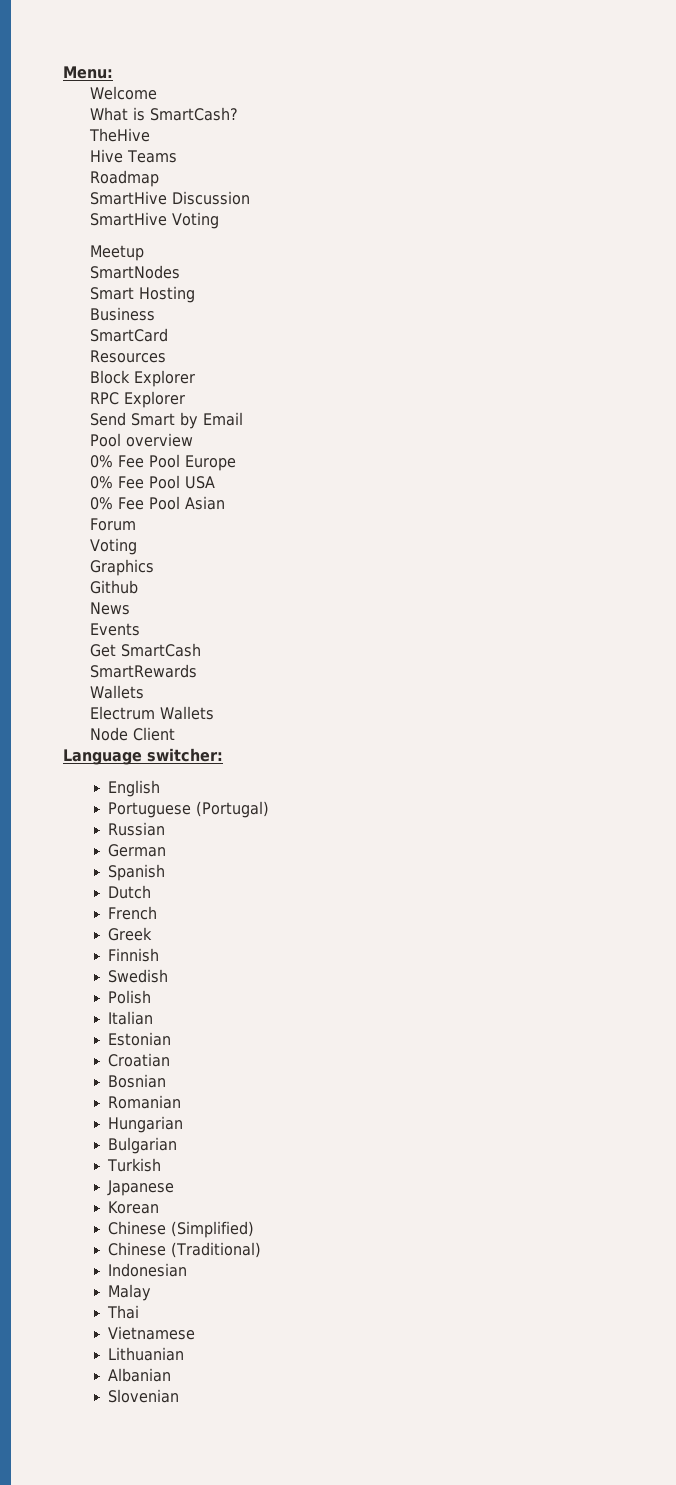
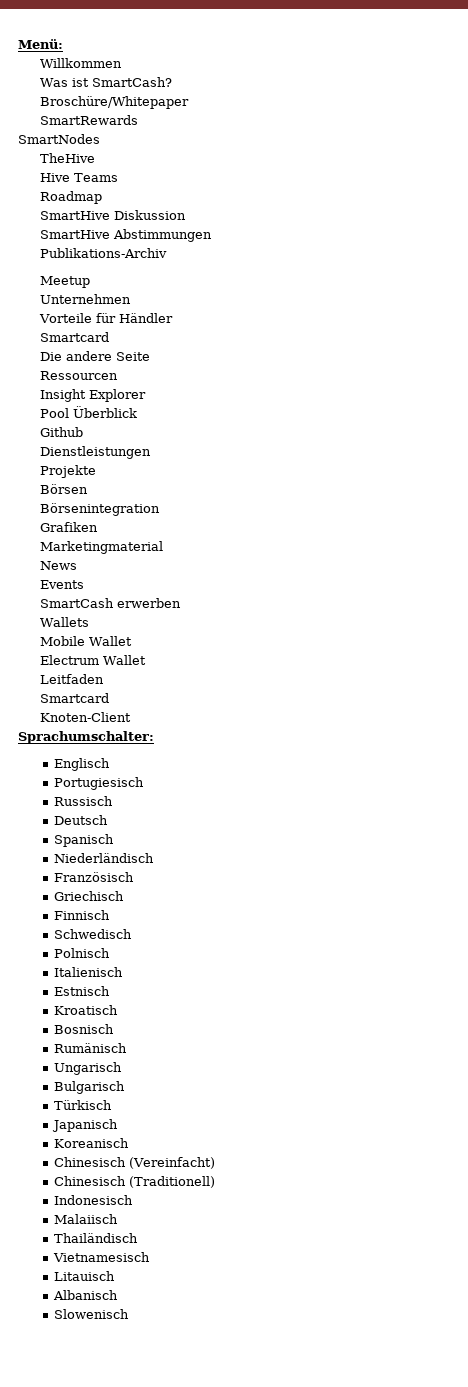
- Menu:
- Welcome
- What is SmartCash?
+ Menü:
+ Willkommen
+ Was ist SmartCash?
+ Broschüre/Whitepaper
+ SmartRewards
+ SmartNodes
- SmartHive Discussion
- SmartHive Voting
+ SmartHive Diskussion
+ SmartHive Abstimmungen
+ Publikations-Archiv
- SmartNodes
- Smart Hosting
- Business
- SmartCard
- Resources
- Block Explorer
- RPC Explorer
- Send Smart by Email
- Pool overview
- 0% Fee Pool Europe
- 0% Fee Pool USA
- 0% Fee Pool Asian
- Forum
- Voting
- Graphics
+ Unternehmen
+ Vorteile für Händler
+ Smartcard
+ Die andere Seite
+ Ressourcen
+ Insight Explorer
+ Pool Überblick
  Github
+ Dienstleistungen
+ Projekte
+ Börsen
+ Börsenintegration
+ Grafiken
+ Marketingmaterial
- Get SmartCash
- SmartRewards
+ SmartCash erwerben
  Wallets
+ Mobile Wallet
- Electrum Wallets
- Node Client
- Language switcher:
- English
- Portuguese (Portugal)
- Russian
- German
- Spanish
- Dutch
- French
- Greek
- Finnish
- Swedish
- Polish
- Italian
- Estonian
- Croatian
- Bosnian
- Romanian
- Hungarian
- Bulgarian
- Turkish
- Japanese
- Korean
- Chinese (Simplified)
- Chinese (Traditional)
- Indonesian
- Malay
- Thai
- Vietnamese
- Lithuanian
- Albanian
- Slovenian
+ Electrum Wallet
+ Leitfaden
+ Smartcard
+ Knoten-Client
+ Sprachumschalter:
+ Englisch
+ Portugiesisch
+ Russisch
+ Deutsch
+ Spanisch
+ Niederländisch
+ Französisch
+ Griechisch
+ Finnisch
+ Schwedisch
+ Polnisch
+ Italienisch
+ Estnisch
+ Kroatisch
+ Bosnisch
+ Rumänisch
+ Ungarisch
+ Bulgarisch
+ Türkisch
+ Japanisch
+ Koreanisch
+ Chinesisch (Vereinfacht)
+ Chinesisch (Traditionell)
+ Indonesisch
+ Malaiisch
+ Thailändisch
+ Vietnamesisch
+ Litauisch
+ Albanisch
+ Slowenisch

